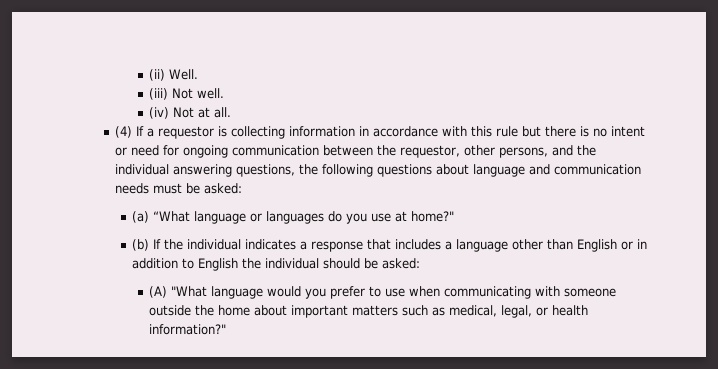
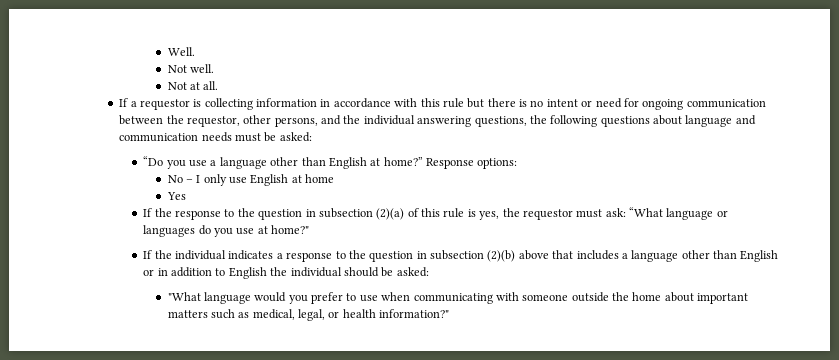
- (ii) Well.
+ Well.
- (iii) Not well.
+ Not well.
- (iv) Not at all.
+ Not at all.
- (4) If a requestor is collecting information in accordance with this rule but there is no intent or need for ongoing communication between the requestor, other persons, and the individual answering questions, the following questions about language and communication needs must be asked:
+ If a requestor is collecting information in accordance with this rule but there is no intent or need for ongoing communication between the requestor, other persons, and the individual answering questions, the following questions about language and communication needs must be asked:
- (a) “What language or languages do you use at home?"
+ “Do you use a language other than English at home?” Response options:
+ No – I only use English at home
+ Yes
+ If the response to the question in subsection (2)(a) of this rule is yes, the requestor must ask: “What language or languages do you use at home?"
- (b) If the individual indicates a response that includes a language other than English or in addition to English the individual should be asked:
+ If the individual indicates a response to the question in subsection (2)(b) above that includes a language other than English or in addition to English the individual should be asked:
- (A) "What language would you prefer to use when communicating with someone outside the home about important matters such as medical, legal, or health information?"
+ "What language would you prefer to use when communicating with someone outside the home about important matters such as medical, legal, or health information?"

